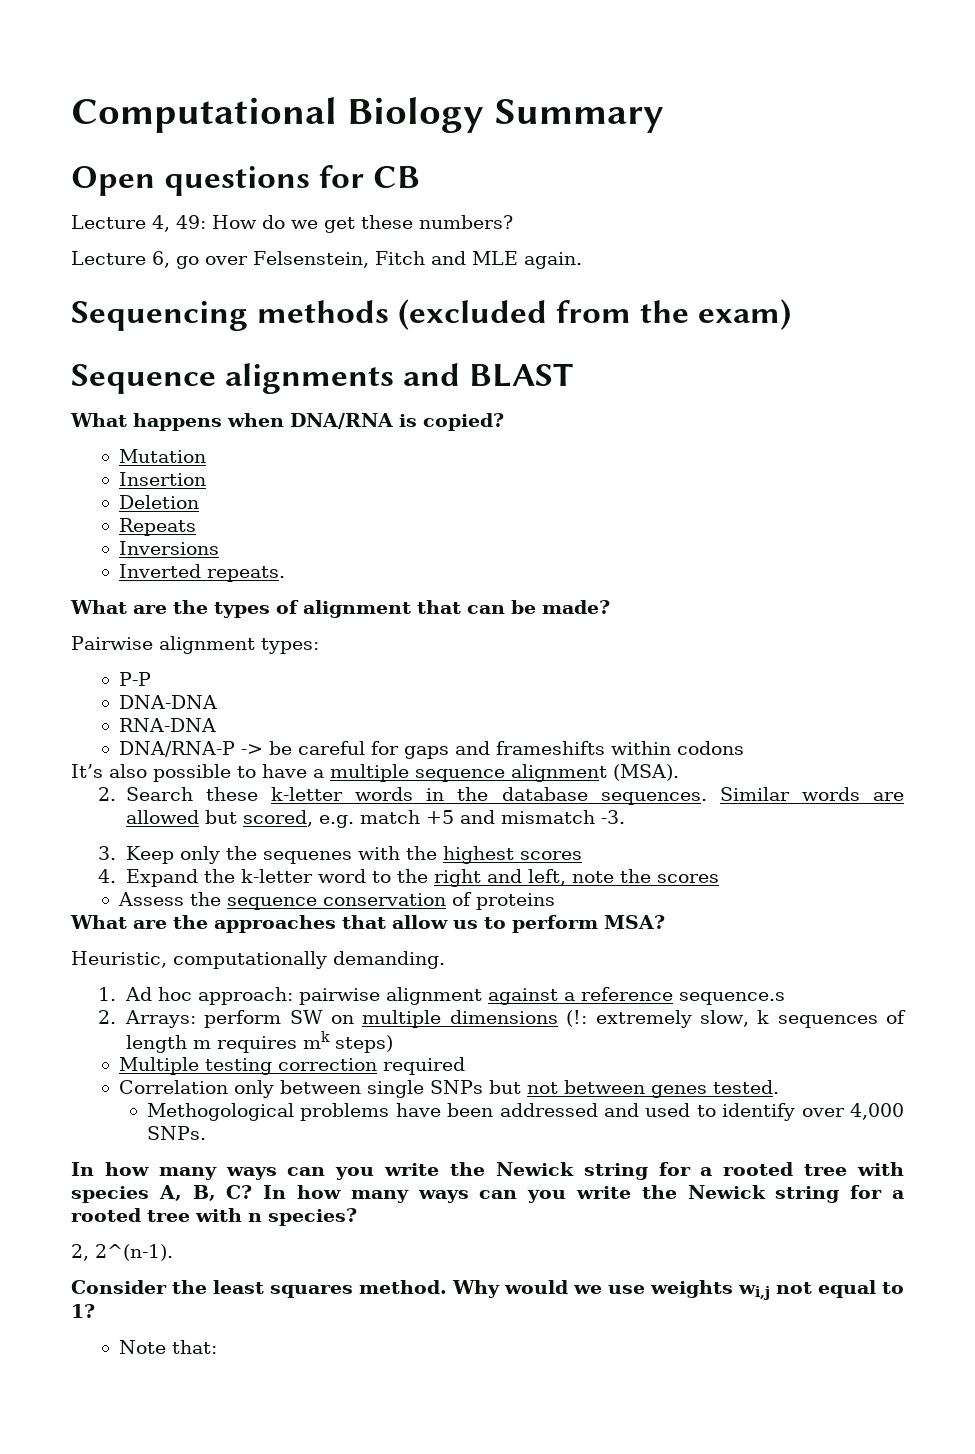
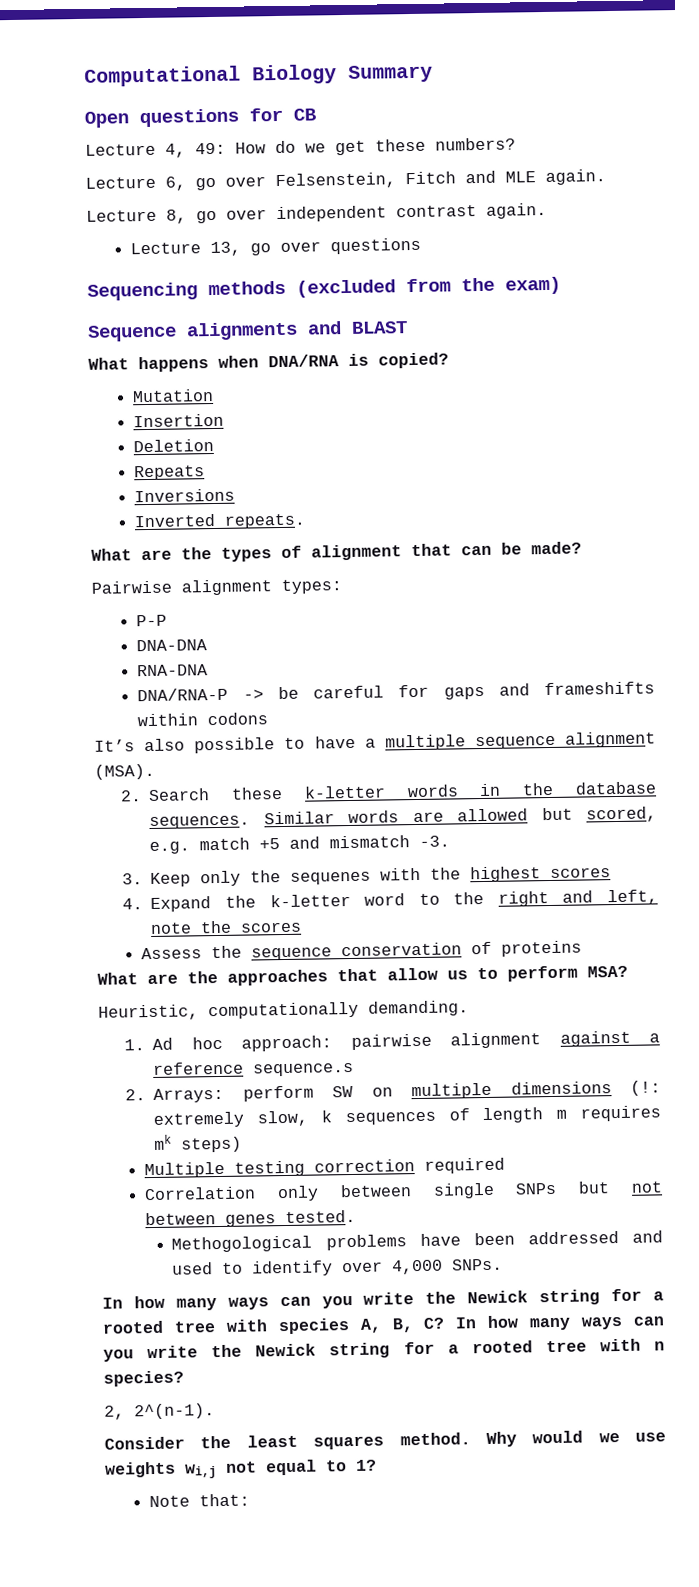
+ Lecture 8, go over independent contrast again.
+ Lecture 13, go over questions

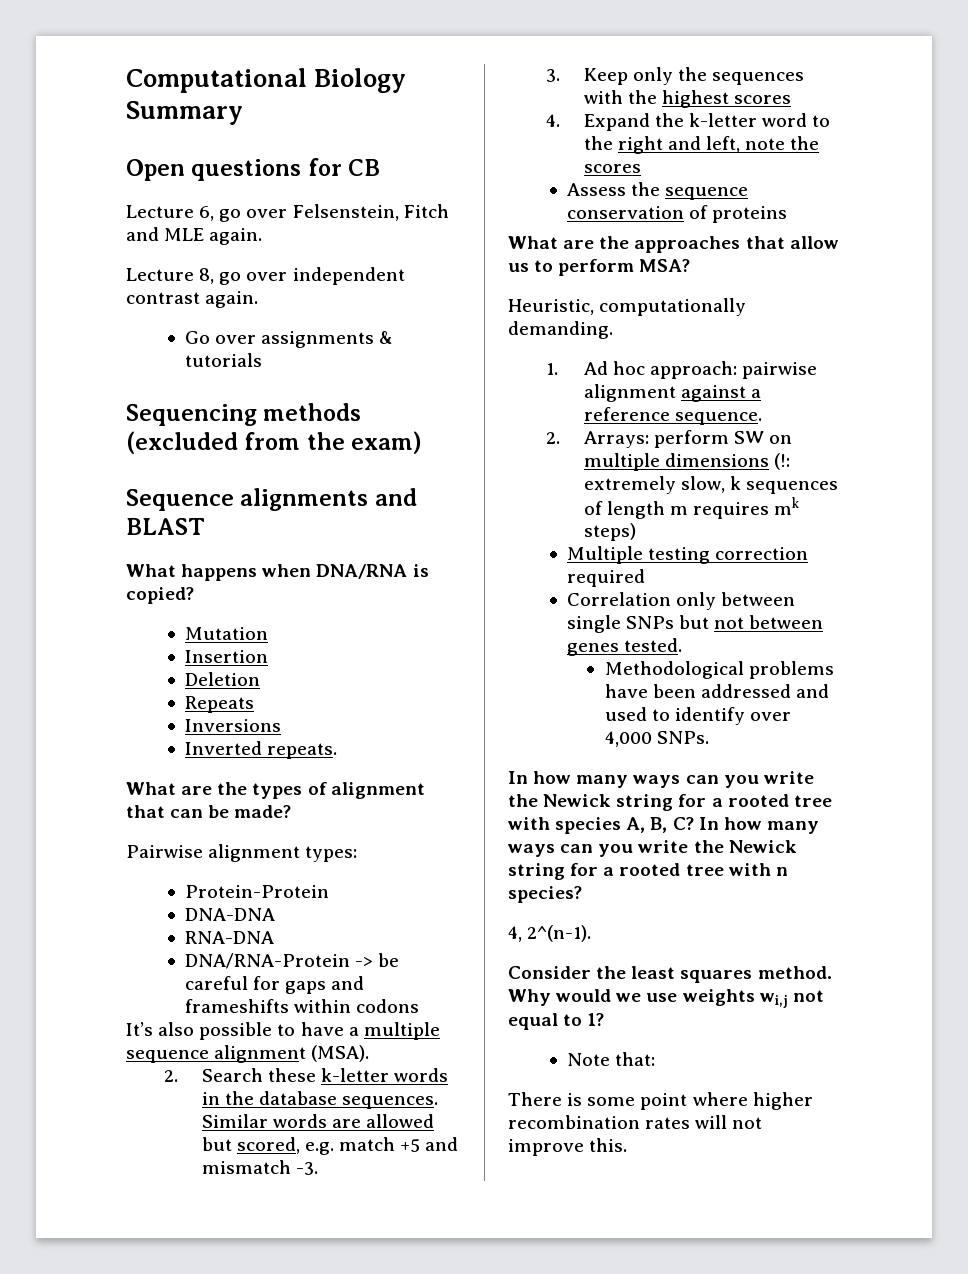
- Lecture 4, 49: How do we get these numbers?
- Lecture 13, go over questions
+ Go over assignments & tutorials
- P-P
+ Protein-Protein
- DNA/RNA-P -> be careful for gaps and frameshifts within codons
+ DNA/RNA-Protein -> be careful for gaps and frameshifts within codons
- 3. Keep only the sequenes with the highest scores
+ 3. Keep only the sequences with the highest scores
- 1. Ad hoc approach: pairwise alignment against a reference sequence.s
+ 1. Ad hoc approach: pairwise alignment against a reference sequence.
- Methogological problems have been addressed and used to identify over 4,000 SNPs.
+ Methodological problems have been addressed and used to identify over 4,000 SNPs.
- 2, 2^(n-1).
+ 4, 2^(n-1).
+ There is some point where higher recombination rates will not improve this.

